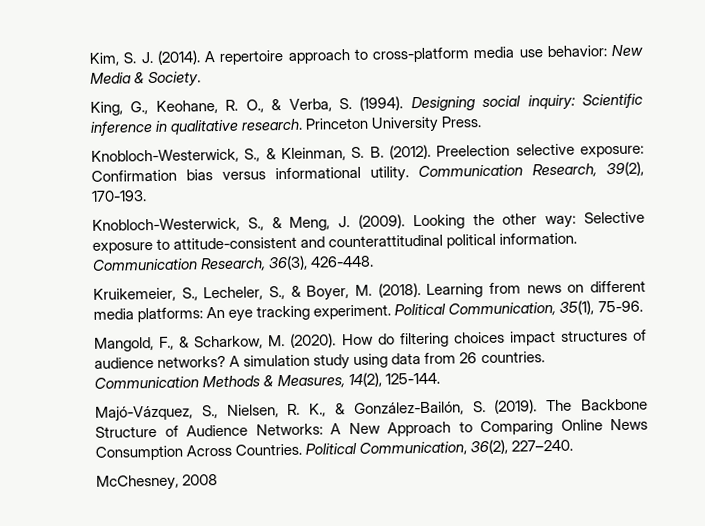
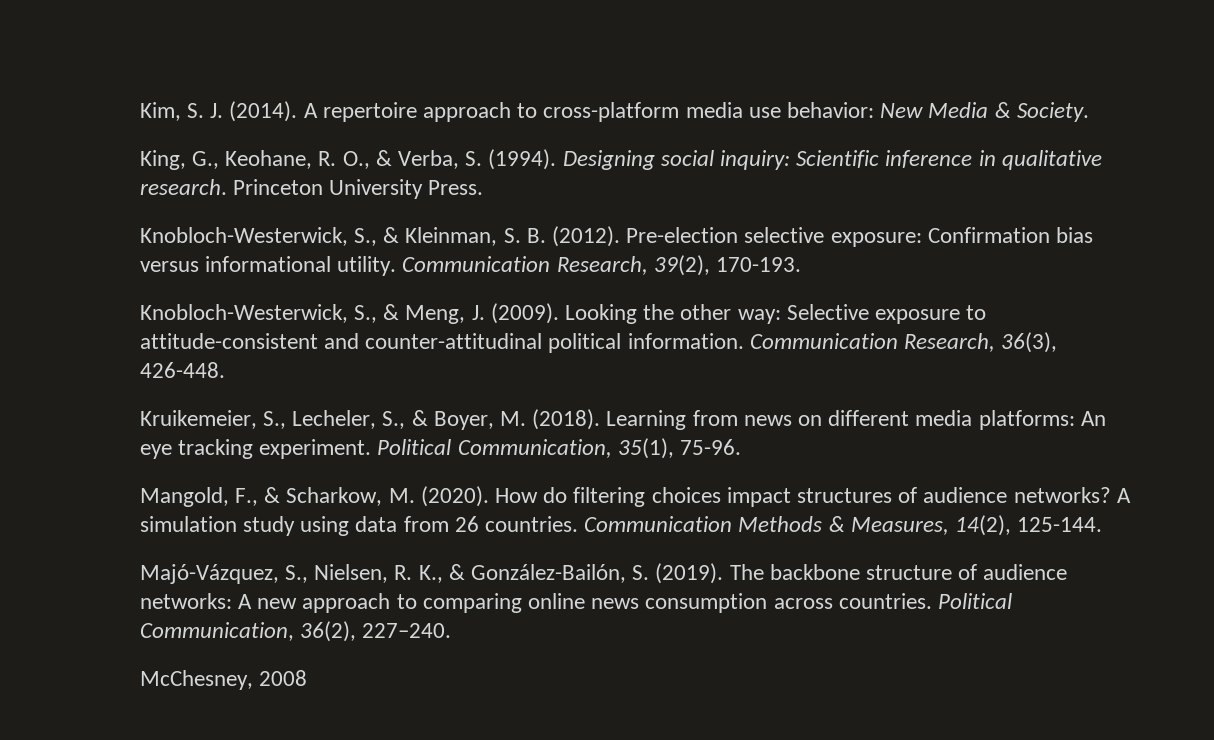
- Preelection selective exposure: Confirmation bias versus informational utility.
+ Pre-election selective exposure: Confirmation bias versus informational utility.
- Looking the other way: Selective exposure to attitude-consistent and counterattitudinal political information.
+ Looking the other way: Selective exposure to attitude-consistent and counter-attitudinal political information.
- The Backbone Structure of Audience Networks: A New Approach to Comparing Online News Consumption Across Countries.
+ The backbone structure of audience networks: A new approach to comparing online news consumption across countries.

